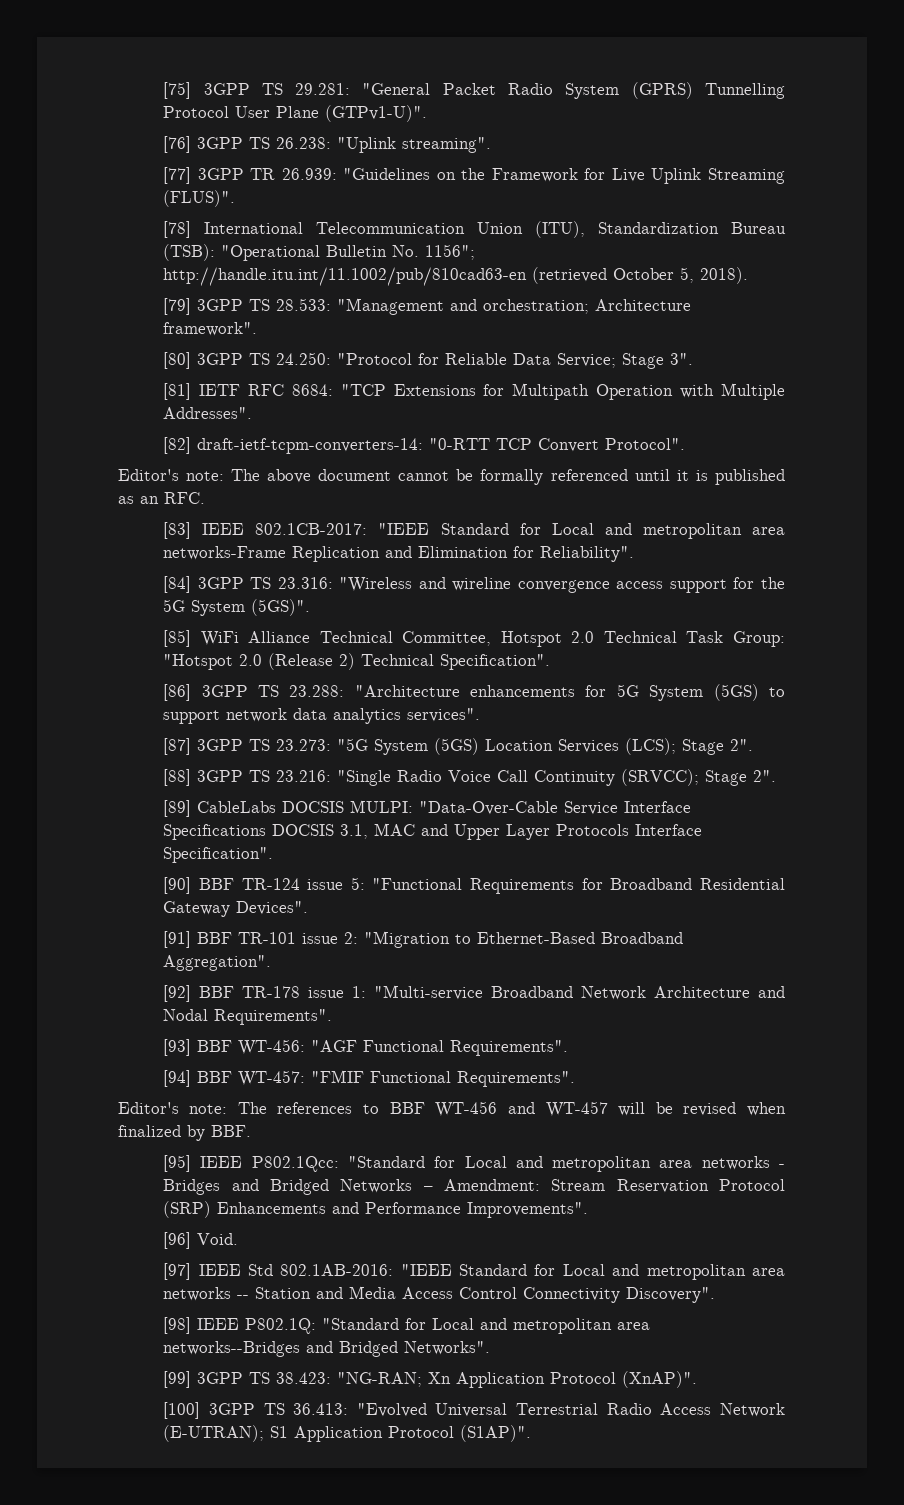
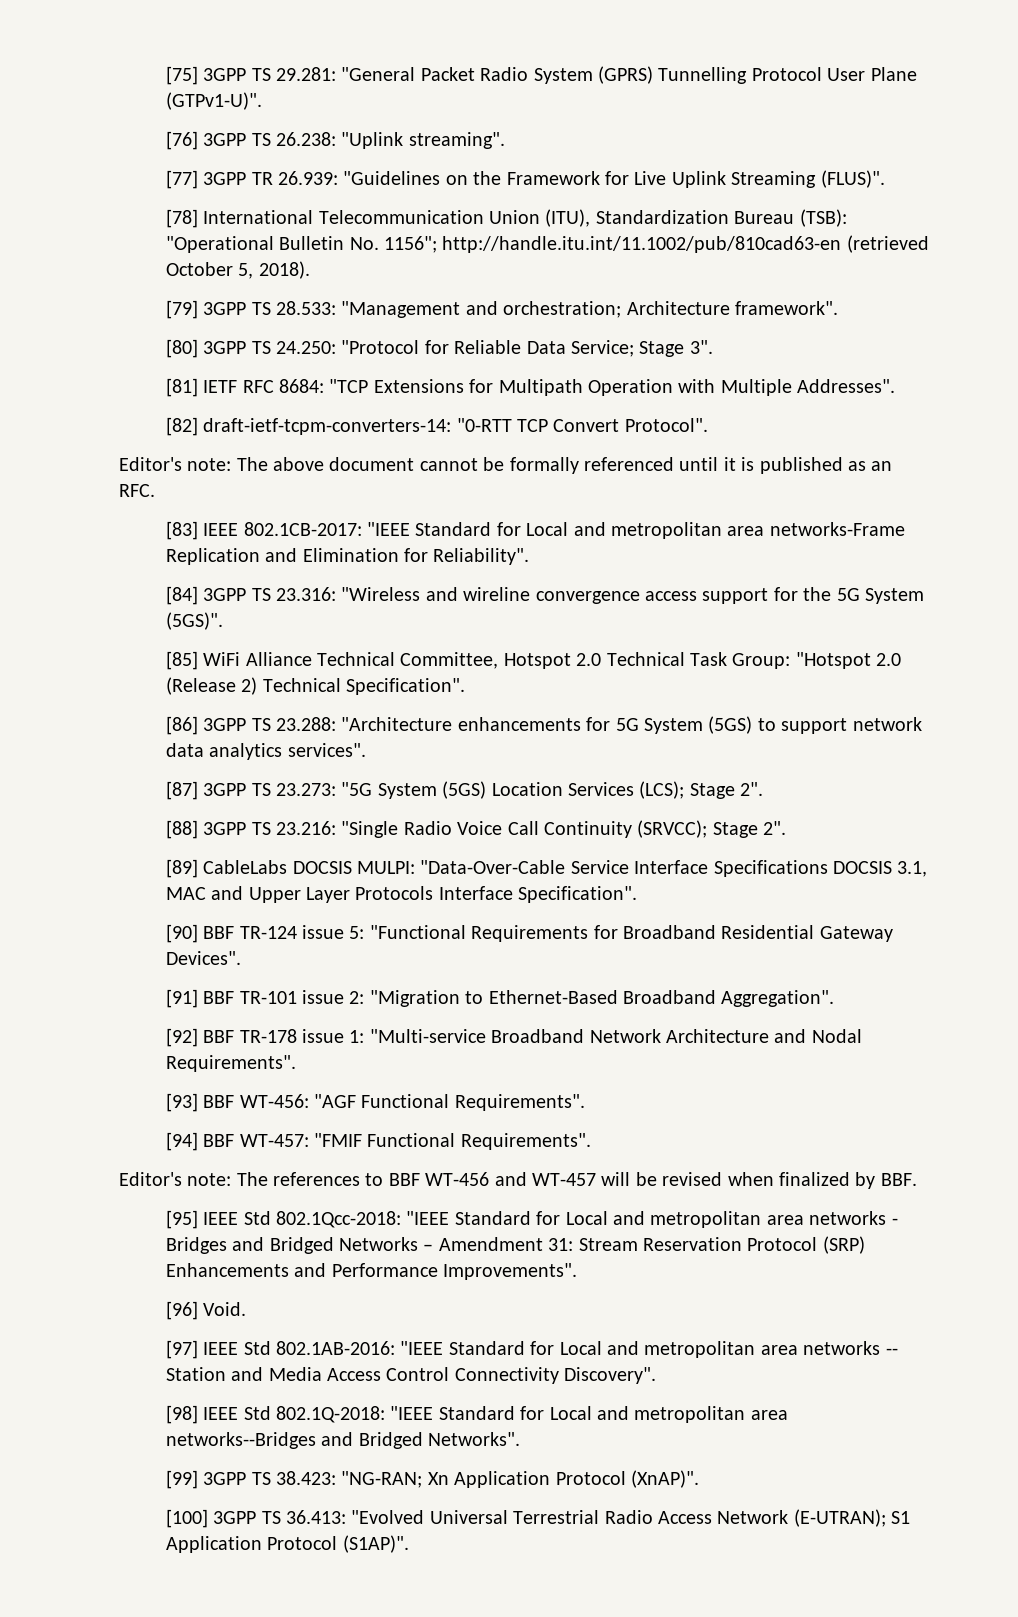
- [95] IEEE P802.1Qcc: "Standard for Local and metropolitan area networks - Bridges and Bridged Networks – Amendment: Stream Reservation Protocol (SRP) Enhancements and Performance Improvements".
+ [95] IEEE Std 802.1Qcc-2018: "IEEE Standard for Local and metropolitan area networks - Bridges and Bridged Networks – Amendment 31: Stream Reservation Protocol (SRP) Enhancements and Performance Improvements".
- [98] IEEE P802.1Q: "Standard for Local and metropolitan area networks--Bridges and Bridged Networks".
+ [98] IEEE Std 802.1Q-2018: "IEEE Standard for Local and metropolitan area networks--Bridges and Bridged Networks".

